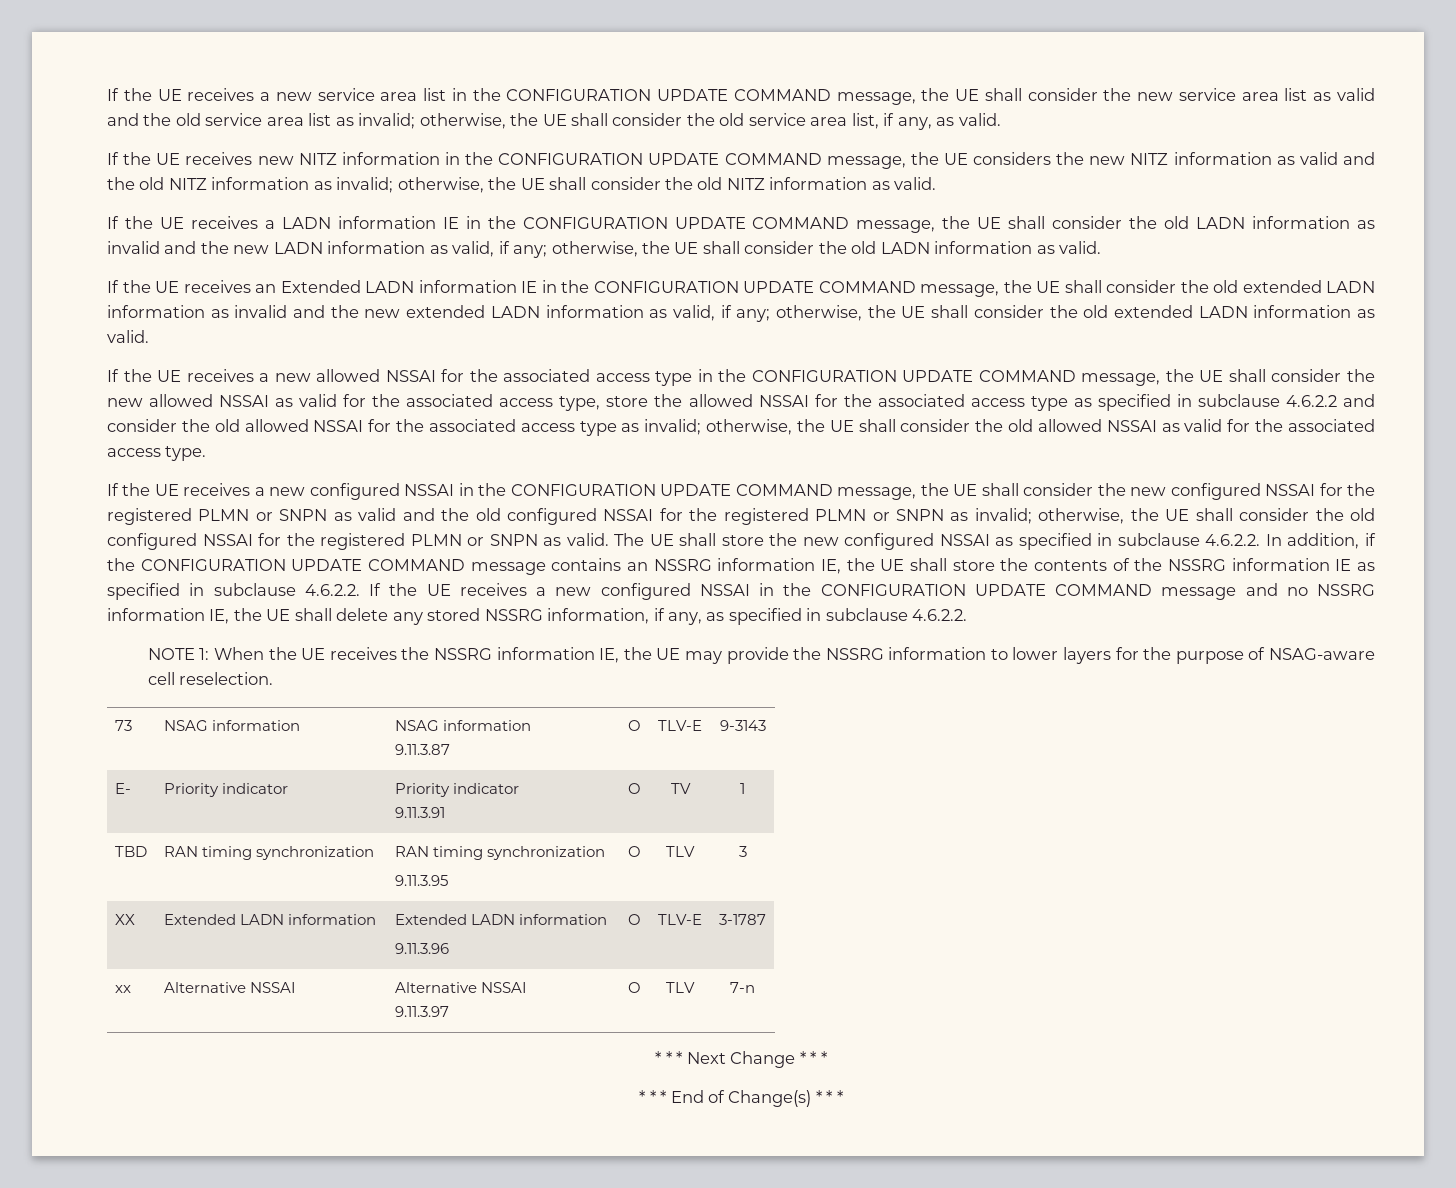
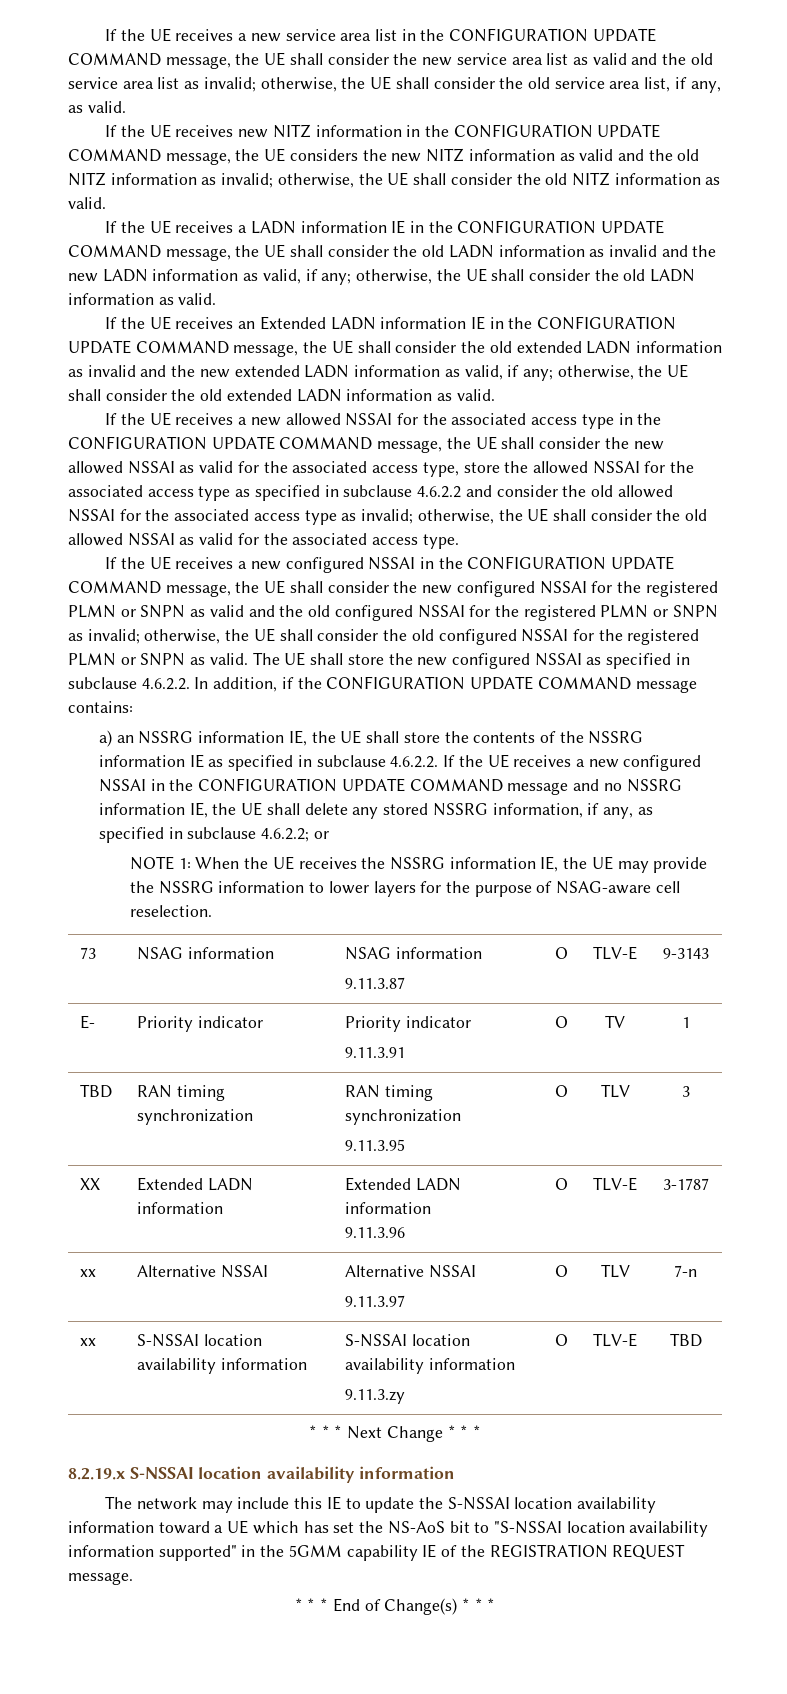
- The UE shall store the new configured NSSAI as specified in subclause 4.6.2.2. In addition, if the CONFIGURATION UPDATE COMMAND message contains an NSSRG information IE, the UE shall store the contents of the NSSRG information IE as specified in subclause 4.6.2.2. If the UE receives a new configured NSSAI in the CONFIGURATION UPDATE COMMAND message and no NSSRG information IE, the UE shall delete any stored NSSRG information, if any, as specified in subclause 4.6.2.2.
+ The UE shall store the new configured NSSAI as specified in subclause 4.6.2.2. In addition, if the CONFIGURATION UPDATE COMMAND message contains:
+ a) an NSSRG information IE, the UE shall store the contents of the NSSRG information IE as specified in subclause 4.6.2.2. If the UE receives a new configured NSSAI in the CONFIGURATION UPDATE COMMAND message and no NSSRG information IE, the UE shall delete any stored NSSRG information, if any, as specified in subclause 4.6.2.2; or
+ xx | S-NSSAI location availability information | S-NSSAI location availability information
+ 9.11.3.zy | O | TLV-E | TBD
+ 8.2.19.x S-NSSAI location availability information
+ The network may include this IE to update the S-NSSAI location availability information toward a UE which has set the NS-AoS bit to "S-NSSAI location availability information supported" in the 5GMM capability IE of the REGISTRATION REQUEST message.

